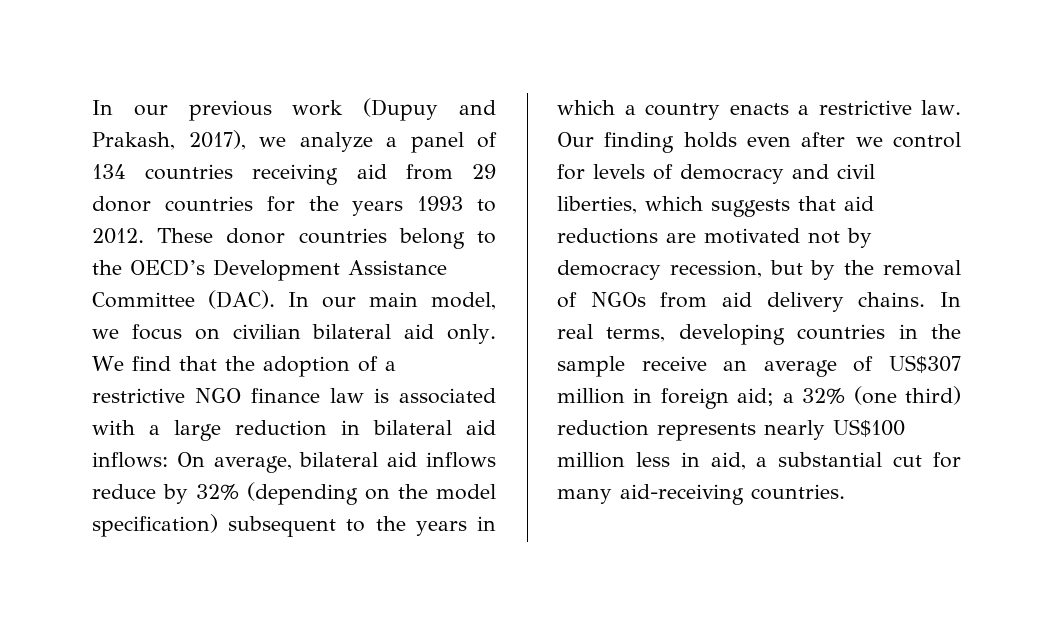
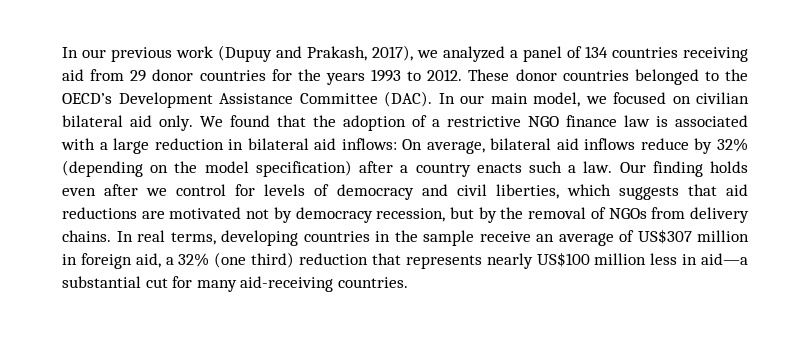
- In our previous work (Dupuy and Prakash, 2017), we analyze a panel of 134 countries receiving aid from 29 donor countries for the years 1993 to 2012.
+ In our previous work (Dupuy and Prakash, 2017), we analyzed a panel of 134 countries receiving aid from 29 donor countries for the years 1993 to 2012.
- These donor countries belong to the OECD’s Development Assistance Committee (DAC).
+ These donor countries belonged to the OECD’s Development Assistance Committee (DAC).
- In our main model, we focus on civilian bilateral aid only.
+ In our main model, we focused on civilian bilateral aid only.
- We find that the adoption of a restrictive NGO finance law is associated with a large reduction in bilateral aid inflows: On average, bilateral aid inflows reduce by 32% (depending on the model specification) subsequent to the years in which a country enacts a restrictive law.
+ We found that the adoption of a restrictive NGO finance law is associated with a large reduction in bilateral aid inflows: On average, bilateral aid inflows reduce by 32% (depending on the model specification) after a country enacts such a law.
- Our finding holds even after we control for levels of democracy and civil liberties, which suggests that aid reductions are motivated not by democracy recession, but by the removal of NGOs from aid delivery chains.
+ Our finding holds even after we control for levels of democracy and civil liberties, which suggests that aid reductions are motivated not by democracy recession, but by the removal of NGOs from delivery chains.
- In real terms, developing countries in the sample receive an average of US$307 million in foreign aid; a 32% (one third) reduction represents nearly US$100 million less in aid, a substantial cut for many aid-receiving countries.
+ In real terms, developing countries in the sample receive an average of US$307 million in foreign aid, a 32% (one third) reduction that represents nearly US$100 million less in aid—a substantial cut for many aid-receiving countries.

